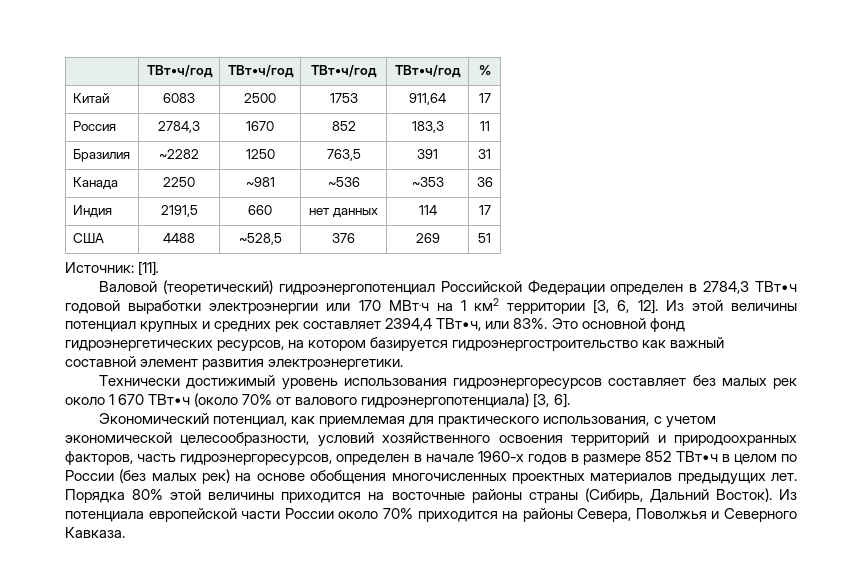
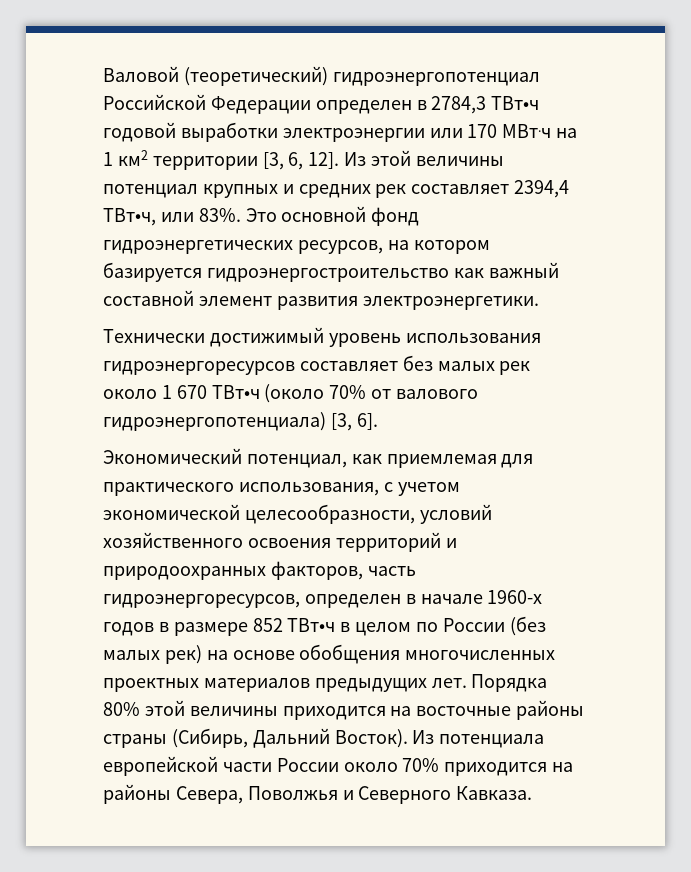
- | ТВт•ч/год | ТВт•ч/год | ТВт•ч/год | ТВт•ч/год | %
- Китай | 6083 | 2500 | 1753 | 911,64 | 17
- Россия | 2784,3 | 1670 | 852 | 183,3 | 11
- Бразилия | ~2282 | 1250 | 763,5 | 391 | 31
- Канада | 2250 | ~981 | ~536 | ~353 | 36
- Индия | 2191,5 | 660 | нет данных | 114 | 17
- США | 4488 | ~528,5 | 376 | 269 | 51
- Источник: [11].

